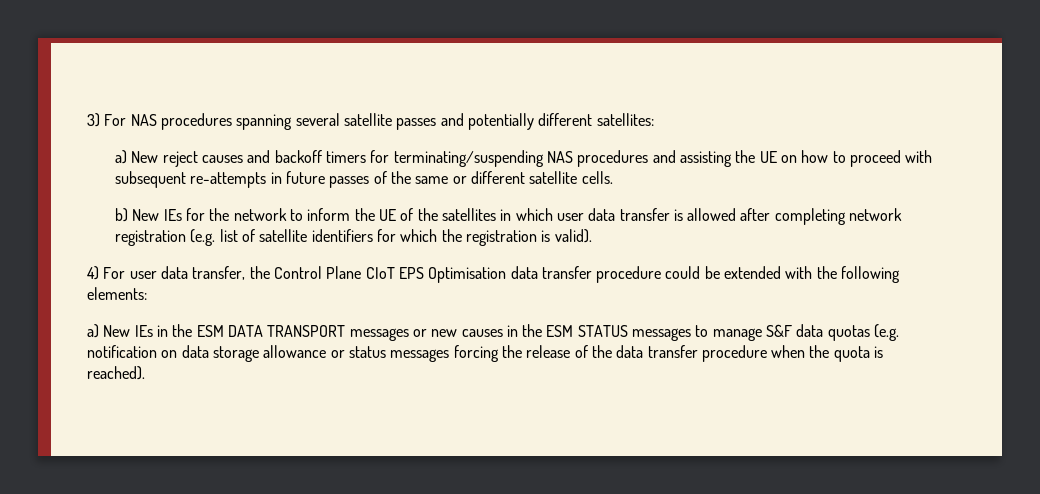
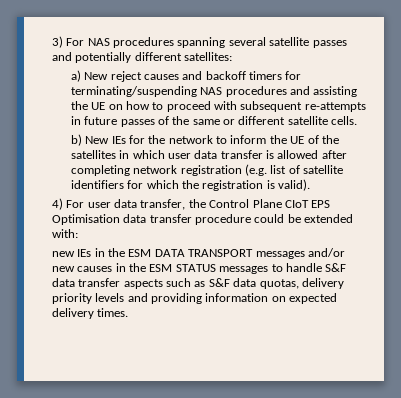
- 4) For user data transfer, the Control Plane CIoT EPS Optimisation data transfer procedure could be extended with the following elements:
- a) New IEs in the ESM DATA TRANSPORT messages or new causes in the ESM STATUS messages to manage S&F data quotas (e.g. notification on data storage allowance or status messages forcing the release of the data transfer procedure when the quota is reached).
+ 4) For user data transfer, the Control Plane CIoT EPS Optimisation data transfer procedure could be extended with:
+ new IEs in the ESM DATA TRANSPORT messages and/or new causes in the ESM STATUS messages to handle S&F data transfer aspects such as S&F data quotas, delivery priority levels and providing information on expected delivery times.

